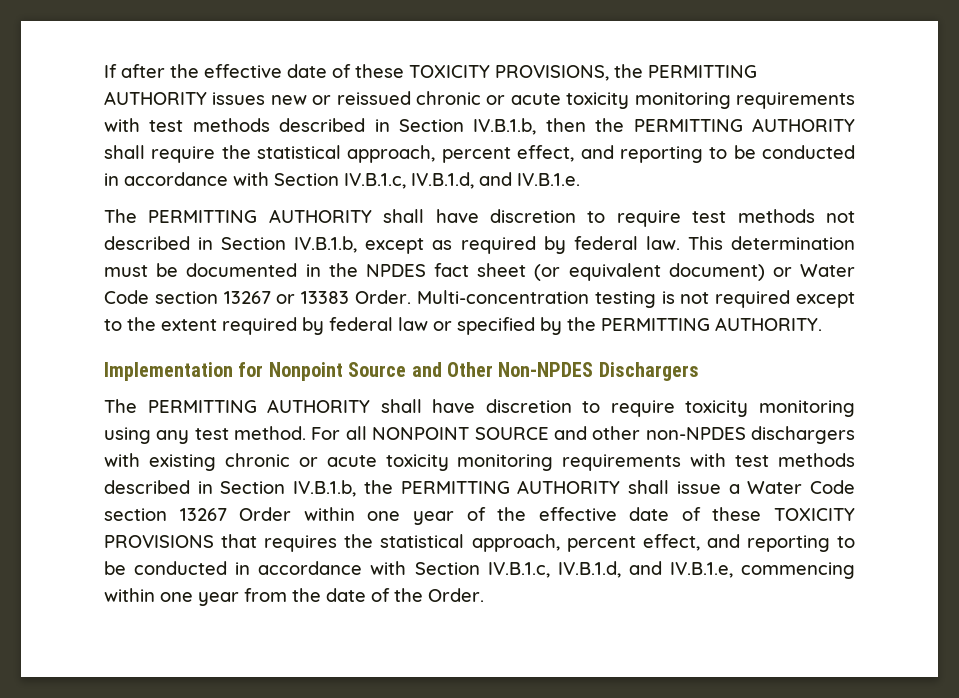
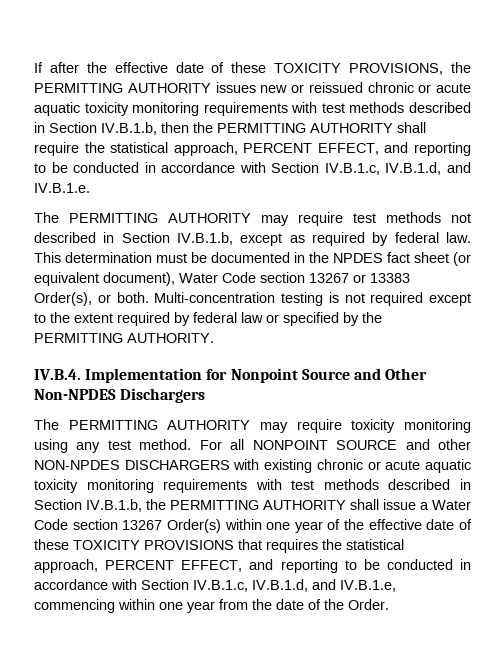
- If after the effective date of these TOXICITY PROVISIONS, the PERMITTING AUTHORITY issues new or reissued chronic or acute toxicity monitoring requirements with test methods described in Section IV.B.1.b, then the PERMITTING AUTHORITY shall require the statistical approach, percent effect, and reporting to be conducted in accordance with Section IV.B.1.c, IV.B.1.d, and IV.B.1.e.
+ If after the effective date of these TOXICITY PROVISIONS, the PERMITTING AUTHORITY issues new or reissued chronic or acute aquatic toxicity monitoring requirements with test methods described in Section IV.B.1.b, then the PERMITTING AUTHORITY shall require the statistical approach, PERCENT EFFECT, and reporting to be conducted in accordance with Section IV.B.1.c, IV.B.1.d, and IV.B.1.e.
- The PERMITTING AUTHORITY shall have discretion to require test methods not described in Section IV.B.1.b, except as required by federal law.
+ The PERMITTING AUTHORITY may require test methods not described in Section IV.B.1.b, except as required by federal law.
- This determination must be documented in the NPDES fact sheet (or equivalent document) or Water Code section 13267 or 13383 Order.
+ This determination must be documented in the NPDES fact sheet (or equivalent document), Water Code section 13267 or 13383 Order(s), or both.
- Implementation for Nonpoint Source and Other Non-NPDES Dischargers
+ IV.B.4. Implementation for Nonpoint Source and Other Non-NPDES Dischargers
- The PERMITTING AUTHORITY shall have discretion to require toxicity monitoring using any test method.
+ The PERMITTING AUTHORITY may require toxicity monitoring using any test method.
- For all NONPOINT SOURCE and other non-NPDES dischargers with existing chronic or acute toxicity monitoring requirements with test methods described in Section IV.B.1.b, the PERMITTING AUTHORITY shall issue a Water Code section 13267 Order within one year of the effective date of these TOXICITY PROVISIONS that requires the statistical approach, percent effect, and reporting to be conducted in accordance with Section IV.B.1.c, IV.B.1.d, and IV.B.1.e, commencing within one year from the date of the Order.
+ For all NONPOINT SOURCE and other NON-NPDES DISCHARGERS with existing chronic or acute aquatic toxicity monitoring requirements with test methods described in Section IV.B.1.b, the PERMITTING AUTHORITY shall issue a Water Code section 13267 Order(s) within one year of the effective date of these TOXICITY PROVISIONS that requires the statistical approach, PERCENT EFFECT, and reporting to be conducted in accordance with Section IV.B.1.c, IV.B.1.d, and IV.B.1.e, commencing within one year from the date of the Order.

